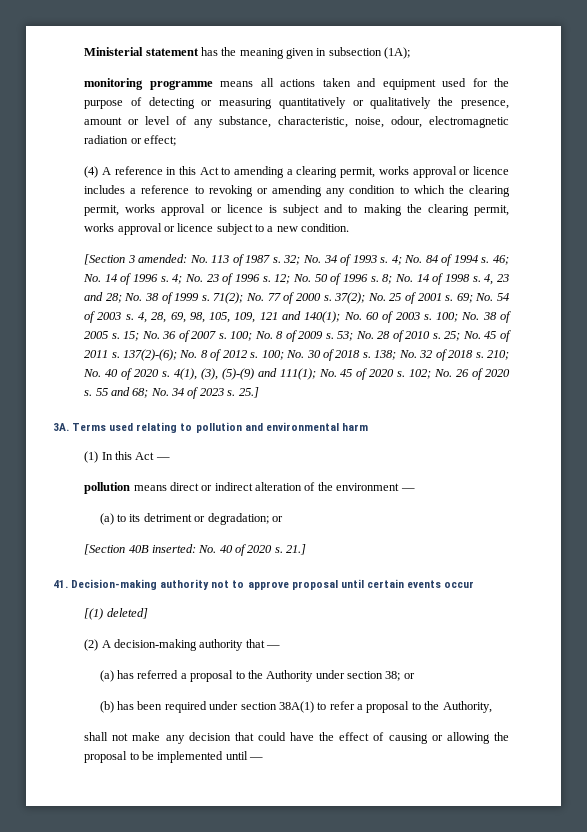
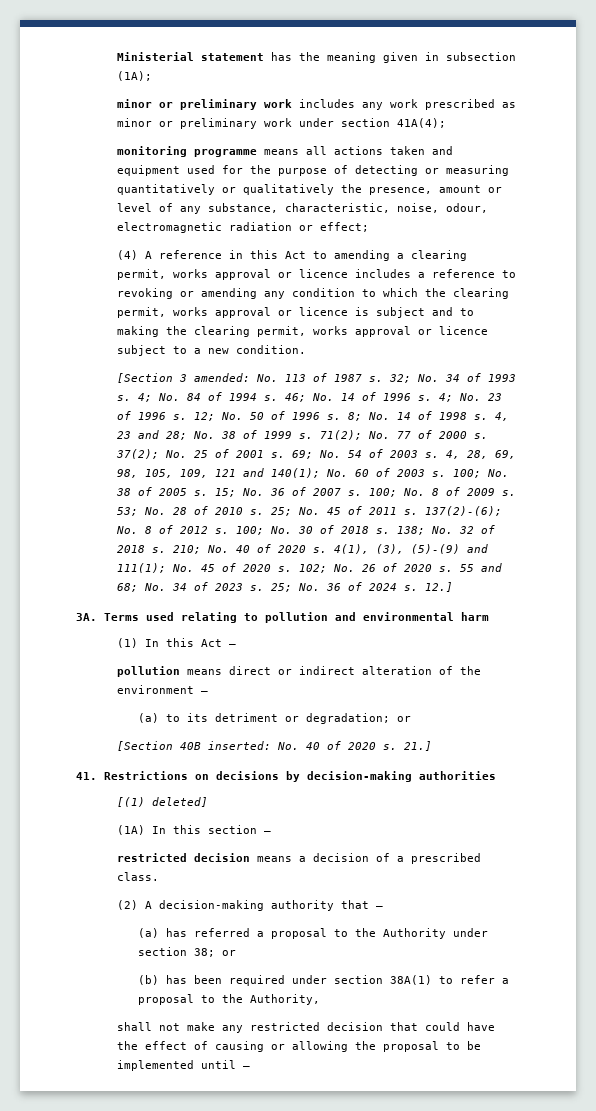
+ minor or preliminary work includes any work prescribed as minor or preliminary work under section 41A(4);
- 25.]
+ 25; No. 36 of 2024 s. 12.]
- 41. Decision-making authority not to approve proposal until certain events occur
+ 41. Restrictions on decisions by decision-making authorities
  [(1) deleted]
+ (1A) In this section —
+ restricted decision means a decision of a prescribed class.
- shall not make any decision that could have the effect of causing or allowing the proposal to be implemented until —
+ shall not make any restricted decision that could have the effect of causing or allowing the proposal to be implemented until —

